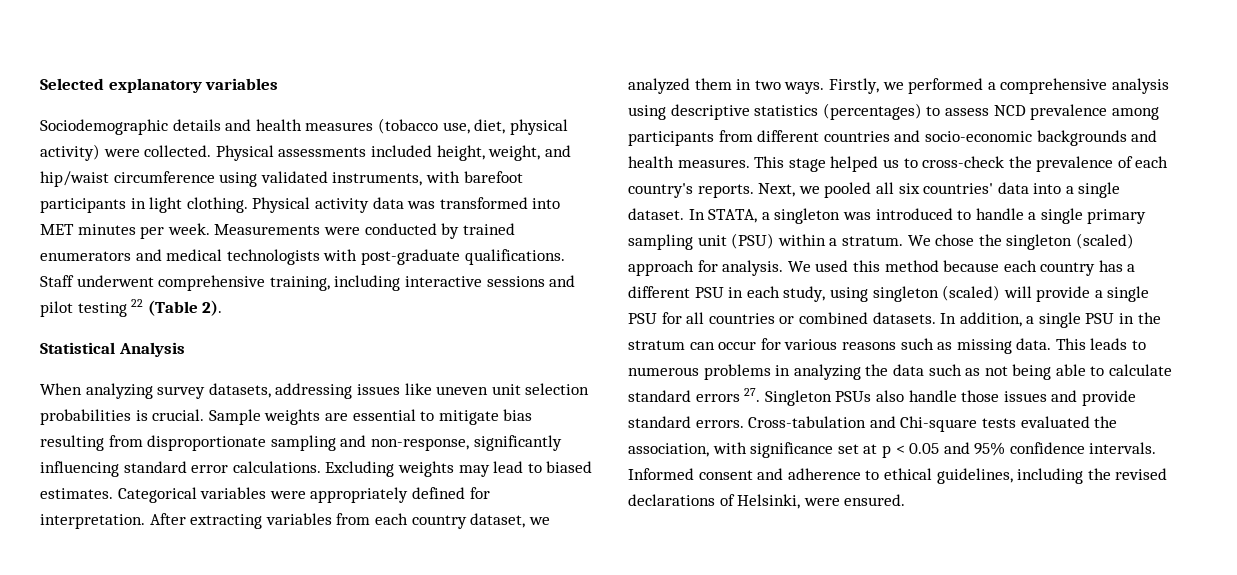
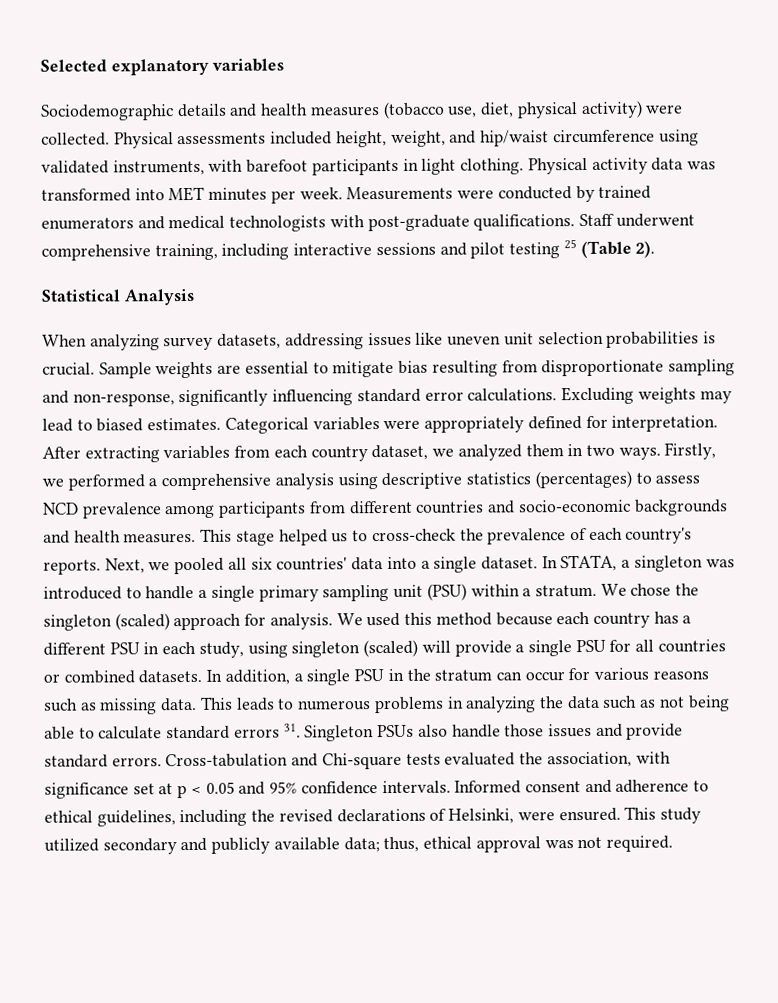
- Staff underwent comprehensive training, including interactive sessions and pilot testing 22 (Table 2).
+ Staff underwent comprehensive training, including interactive sessions and pilot testing 25 (Table 2).
- This leads to numerous problems in analyzing the data such as not being able to calculate standard errors 27. Singleton PSUs also handle those issues and provide standard errors.
+ This leads to numerous problems in analyzing the data such as not being able to calculate standard errors 31. Singleton PSUs also handle those issues and provide standard errors.
+ This study utilized secondary and publicly available data; thus, ethical approval was not required.

